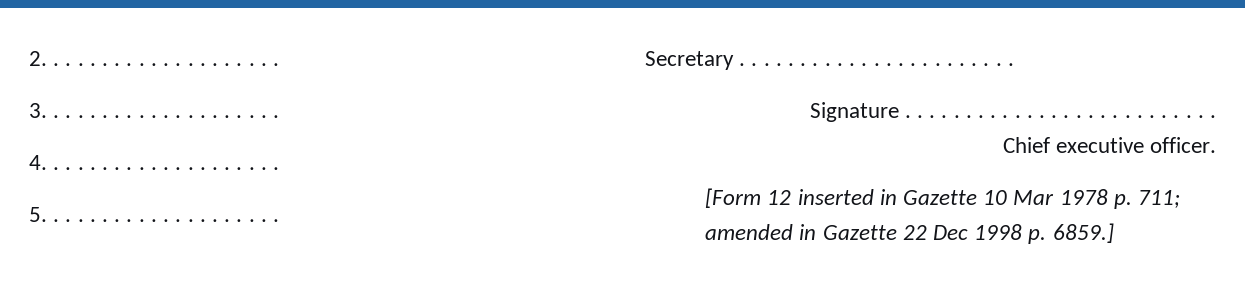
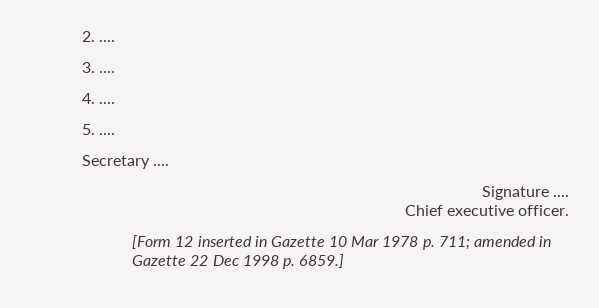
- 2. . . . . . . . . . . . . . . . . . . .
- 3. . . . . . . . . . . . . . . . . . . .
- 4. . . . . . . . . . . . . . . . . . . .
- 5. . . . . . . . . . . . . . . . . . . .
- Secretary . . . . . . . . . . . . . . . . . . . . . . .
- Signature . . . . . . . . . . . . . . . . . . . . . . . . . .
+ 2. ....
+ 3. ....
+ 4. ....
+ 5. ....
+ Secretary ....
+ Signature ....

